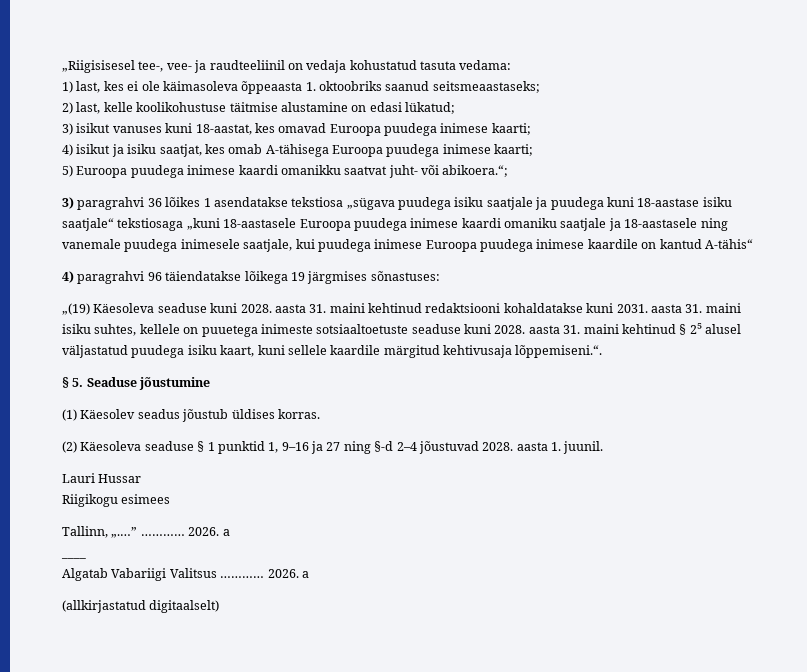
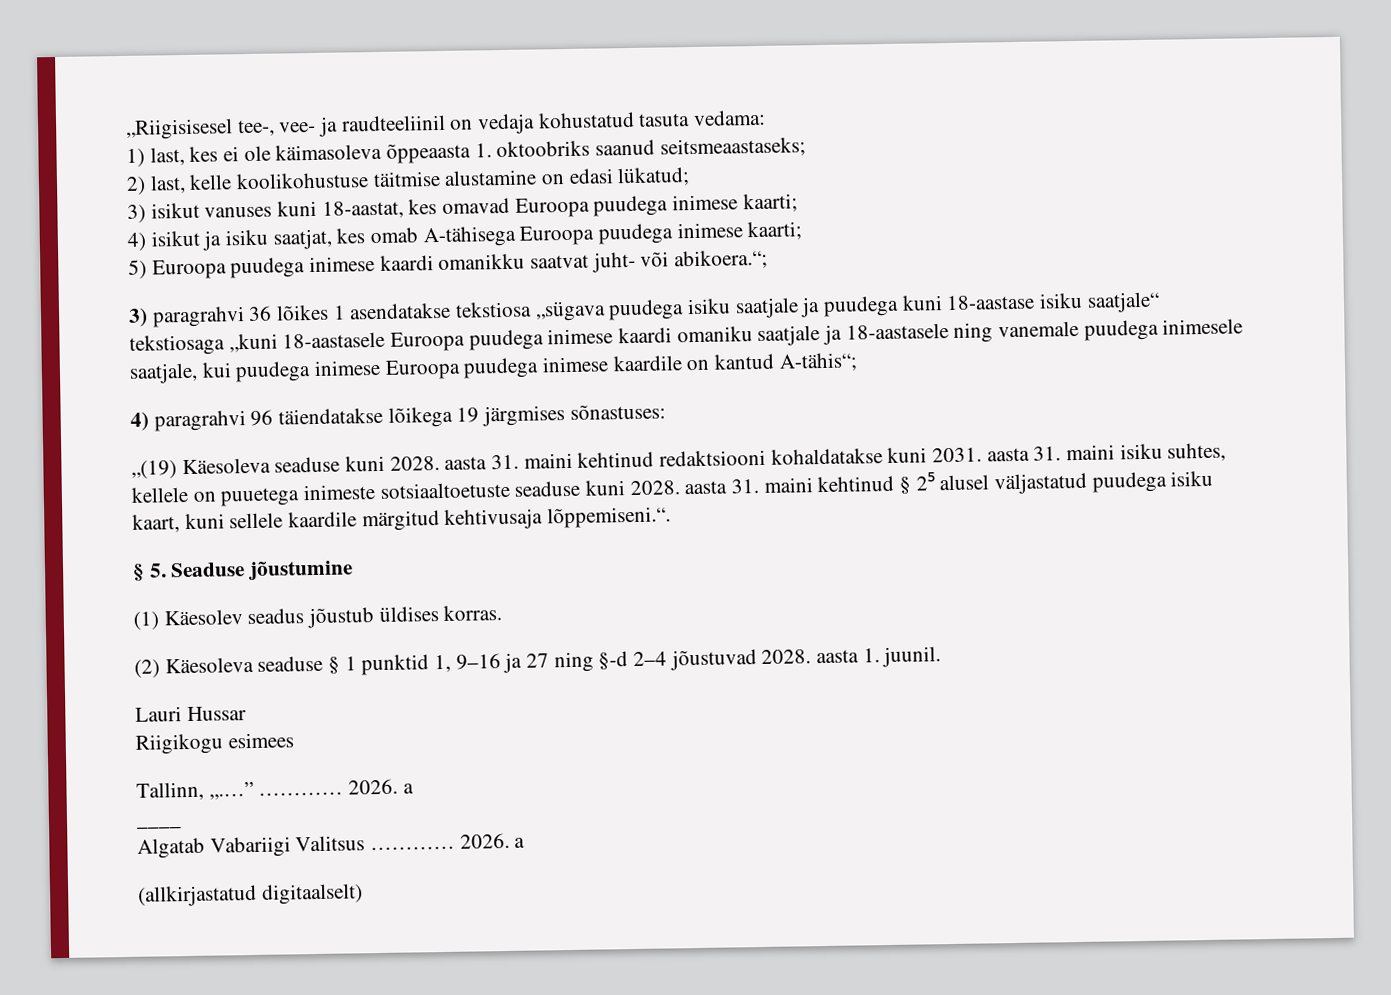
- 3) paragrahvi 36 lõikes 1 asendatakse tekstiosa „sügava puudega isiku saatjale ja puudega kuni 18-aastase isiku saatjale“ tekstiosaga „kuni 18-aastasele Euroopa puudega inimese kaardi omaniku saatjale ja 18-aastasele ning vanemale puudega inimesele saatjale, kui puudega inimese Euroopa puudega inimese kaardile on kantud A-tähis“
+ 3) paragrahvi 36 lõikes 1 asendatakse tekstiosa „sügava puudega isiku saatjale ja puudega kuni 18-aastase isiku saatjale“ tekstiosaga „kuni 18-aastasele Euroopa puudega inimese kaardi omaniku saatjale ja 18-aastasele ning vanemale puudega inimesele saatjale, kui puudega inimese Euroopa puudega inimese kaardile on kantud A-tähis“;

